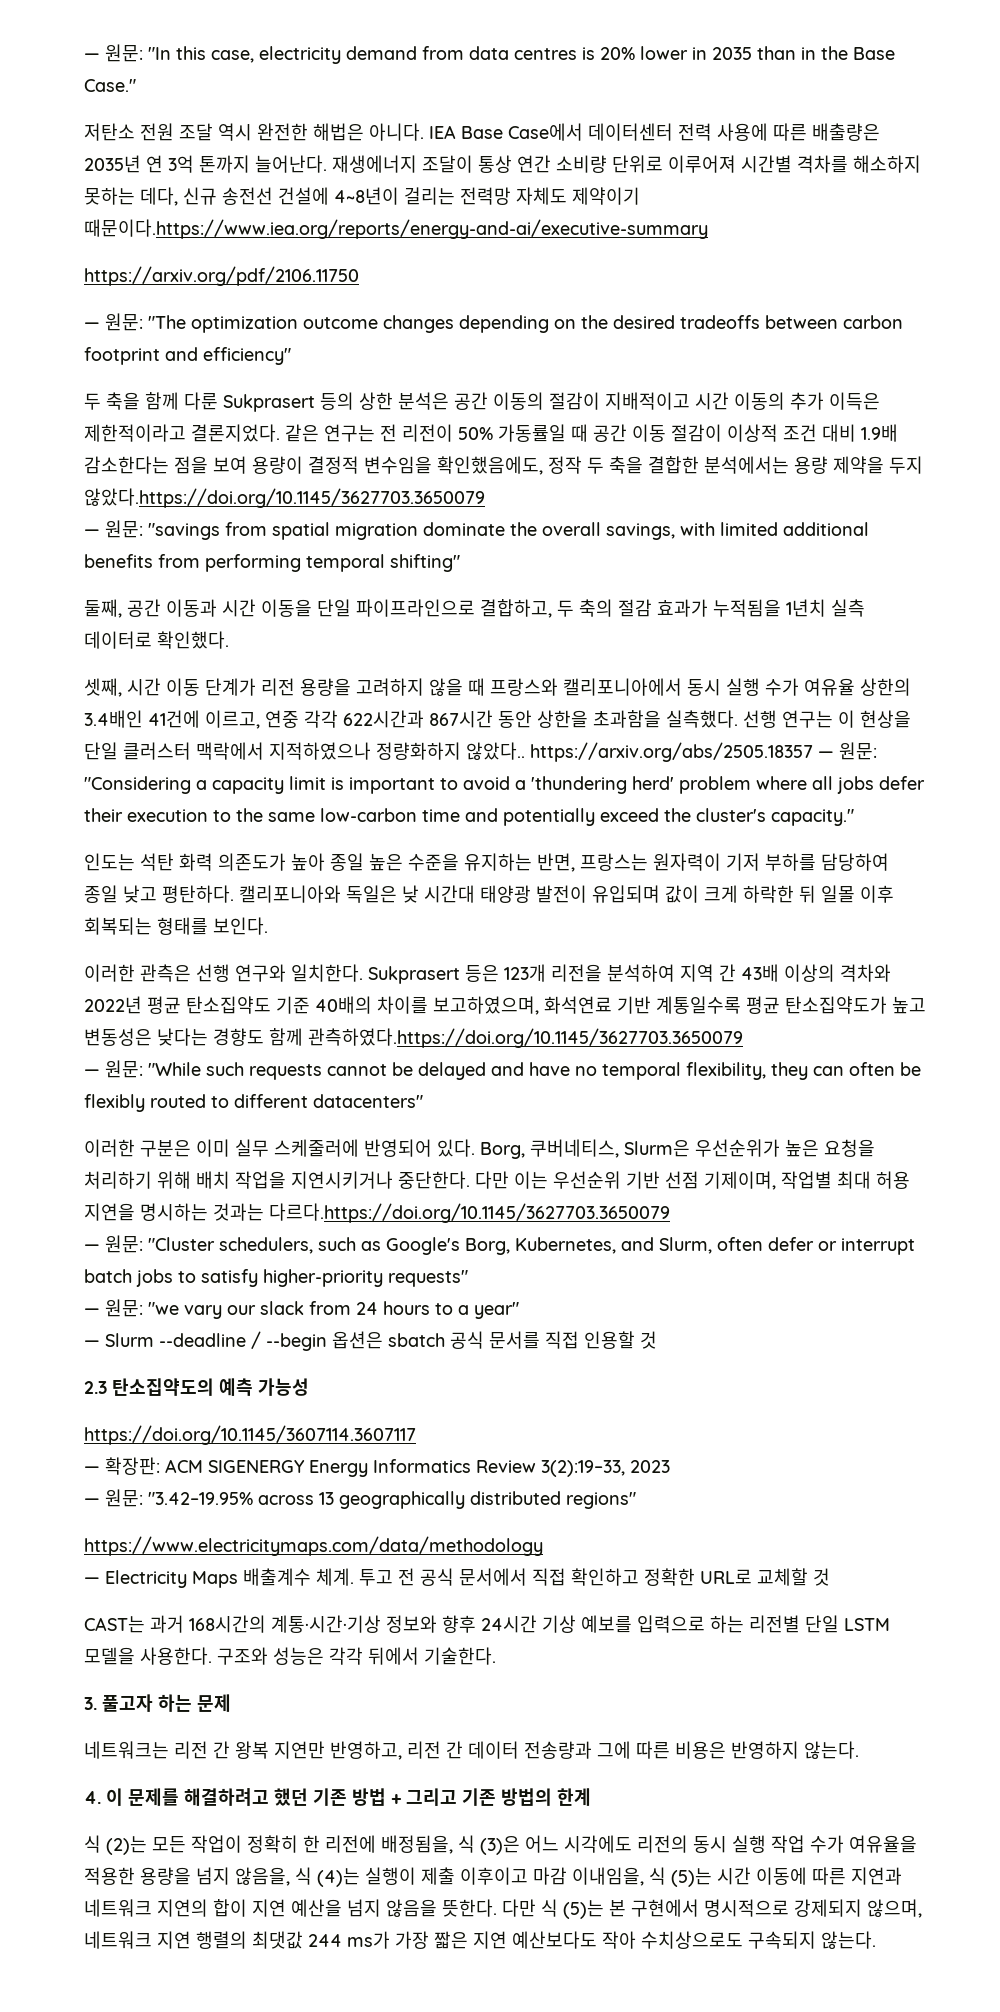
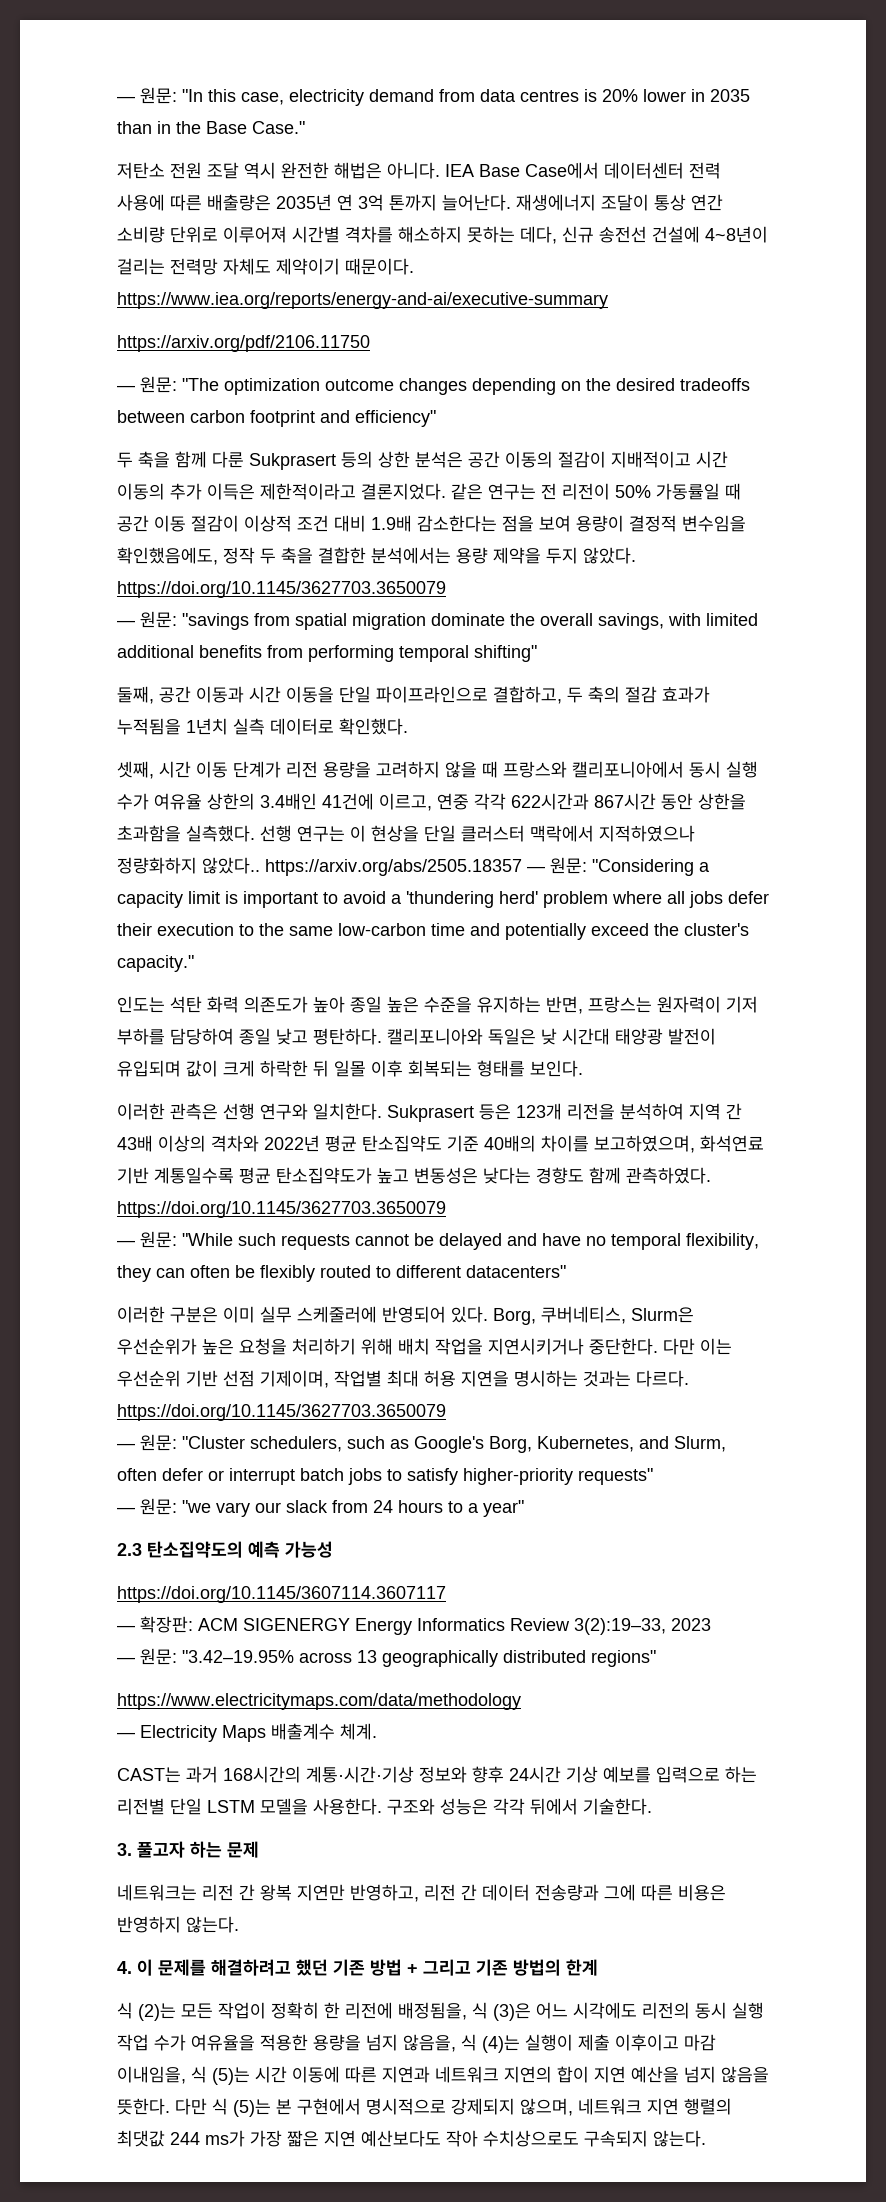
- 재생에너지 조달이 통상 연간 소비량 단위로 이루어져 시간별 격차를 해소하지 못하는 데다, 신규 송전선 건설에 4~8년이 걸리는 전력망 자체도 제약이기 때문이다.https://www.iea.org/reports/energy-and-ai/executive-summary
+ 재생에너지 조달이 통상 연간 소비량 단위로 이루어져 시간별 격차를 해소하지 못하는 데다, 신규 송전선 건설에 4~8년이 걸리는 전력망 자체도 제약이기 때문이다. https://www.iea.org/reports/energy-and-ai/executive-summary
- 같은 연구는 전 리전이 50% 가동률일 때 공간 이동 절감이 이상적 조건 대비 1.9배 감소한다는 점을 보여 용량이 결정적 변수임을 확인했음에도, 정작 두 축을 결합한 분석에서는 용량 제약을 두지 않았다.https://doi.org/10.1145/3627703.3650079
+ 같은 연구는 전 리전이 50% 가동률일 때 공간 이동 절감이 이상적 조건 대비 1.9배 감소한다는 점을 보여 용량이 결정적 변수임을 확인했음에도, 정작 두 축을 결합한 분석에서는 용량 제약을 두지 않았다. https://doi.org/10.1145/3627703.3650079
- Sukprasert 등은 123개 리전을 분석하여 지역 간 43배 이상의 격차와 2022년 평균 탄소집약도 기준 40배의 차이를 보고하였으며, 화석연료 기반 계통일수록 평균 탄소집약도가 높고 변동성은 낮다는 경향도 함께 관측하였다.https://doi.org/10.1145/3627703.3650079
+ Sukprasert 등은 123개 리전을 분석하여 지역 간 43배 이상의 격차와 2022년 평균 탄소집약도 기준 40배의 차이를 보고하였으며, 화석연료 기반 계통일수록 평균 탄소집약도가 높고 변동성은 낮다는 경향도 함께 관측하였다. https://doi.org/10.1145/3627703.3650079
- 다만 이는 우선순위 기반 선점 기제이며, 작업별 최대 허용 지연을 명시하는 것과는 다르다.https://doi.org/10.1145/3627703.3650079
+ 다만 이는 우선순위 기반 선점 기제이며, 작업별 최대 허용 지연을 명시하는 것과는 다르다. https://doi.org/10.1145/3627703.3650079
- — Slurm --deadline / --begin 옵션은 sbatch 공식 문서를 직접 인용할 것
- 투고 전 공식 문서에서 직접 확인하고 정확한 URL로 교체할 것

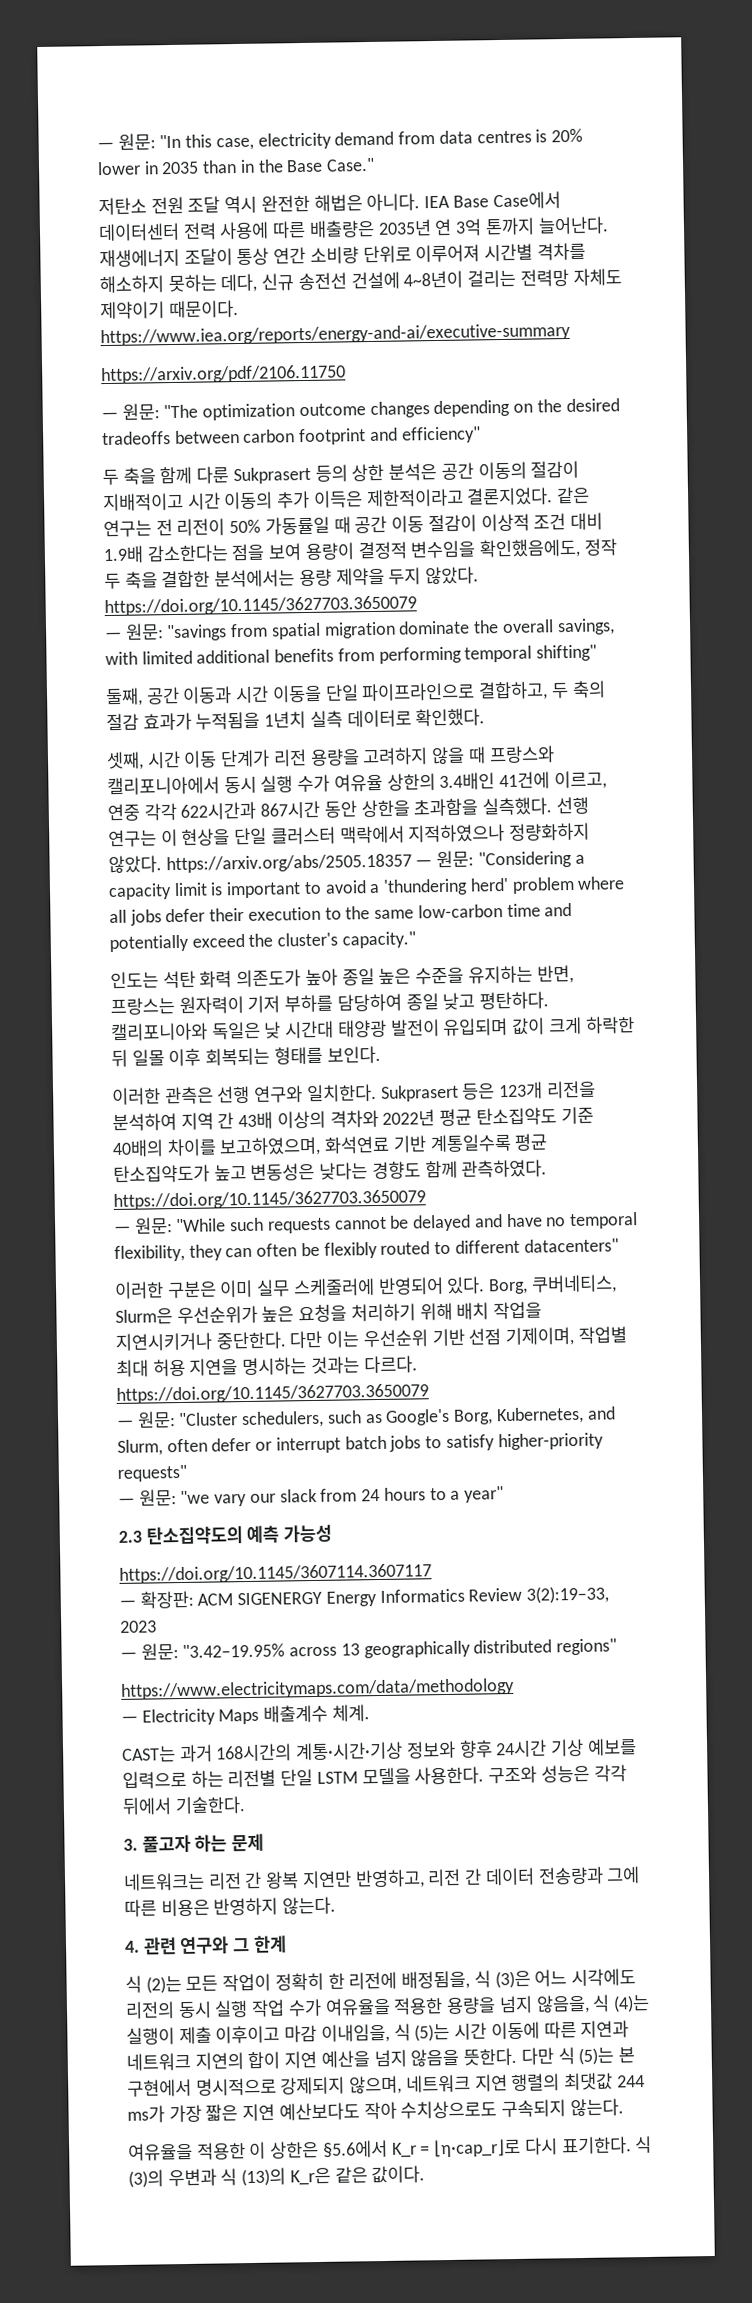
- 선행 연구는 이 현상을 단일 클러스터 맥락에서 지적하였으나 정량화하지 않았다.. https://arxiv.org/abs/2505.18357 — 원문: "Considering a capacity limit is important to avoid a 'thundering herd' problem where all jobs defer their execution to the same low-carbon time and potentially exceed the cluster's capacity."
+ 선행 연구는 이 현상을 단일 클러스터 맥락에서 지적하였으나 정량화하지 않았다. https://arxiv.org/abs/2505.18357 — 원문: "Considering a capacity limit is important to avoid a 'thundering herd' problem where all jobs defer their execution to the same low-carbon time and potentially exceed the cluster's capacity."
- 4. 이 문제를 해결하려고 했던 기존 방법 + 그리고 기존 방법의 한계
+ 4. 관련 연구와 그 한계
+ 여유율을 적용한 이 상한은 §5.6에서 K_r = ⌊η·cap_r⌋로 다시 표기한다. 식 (3)의 우변과 식 (13)의 K_r은 같은 값이다.

